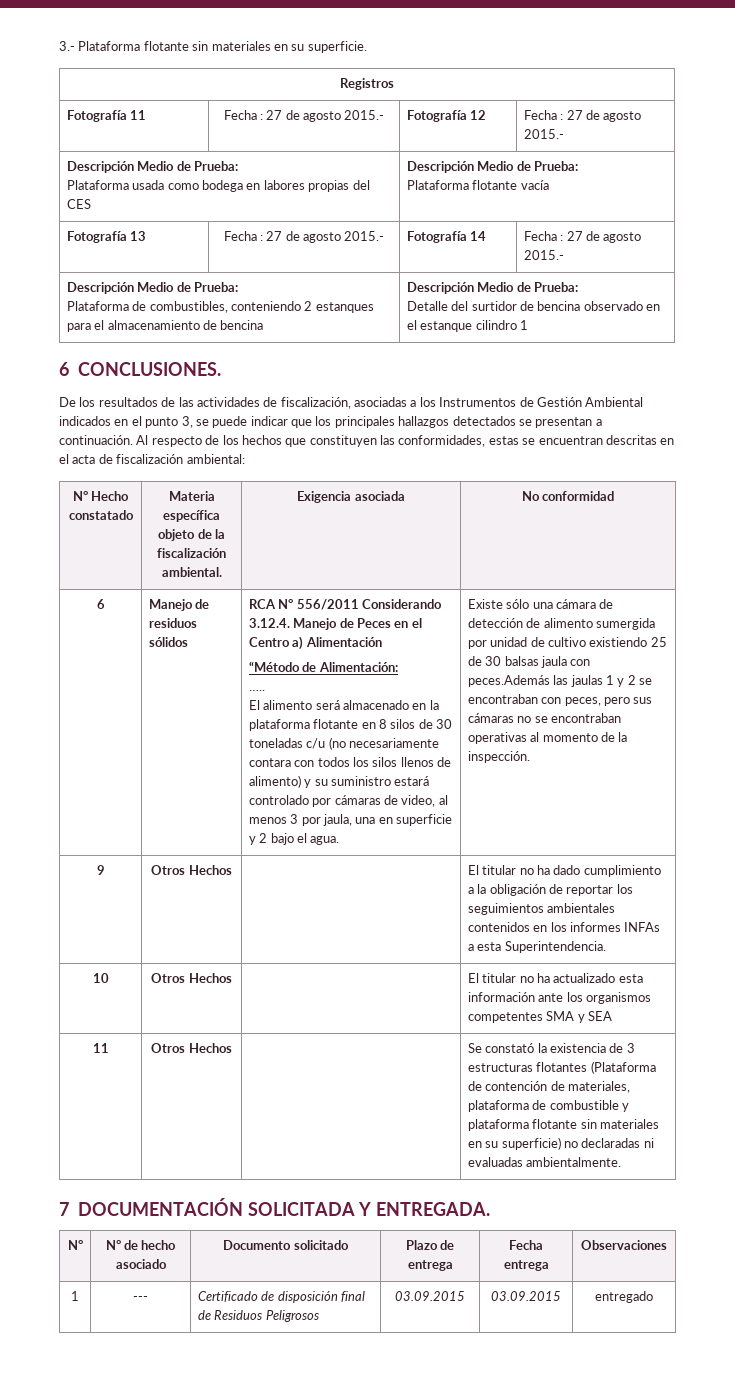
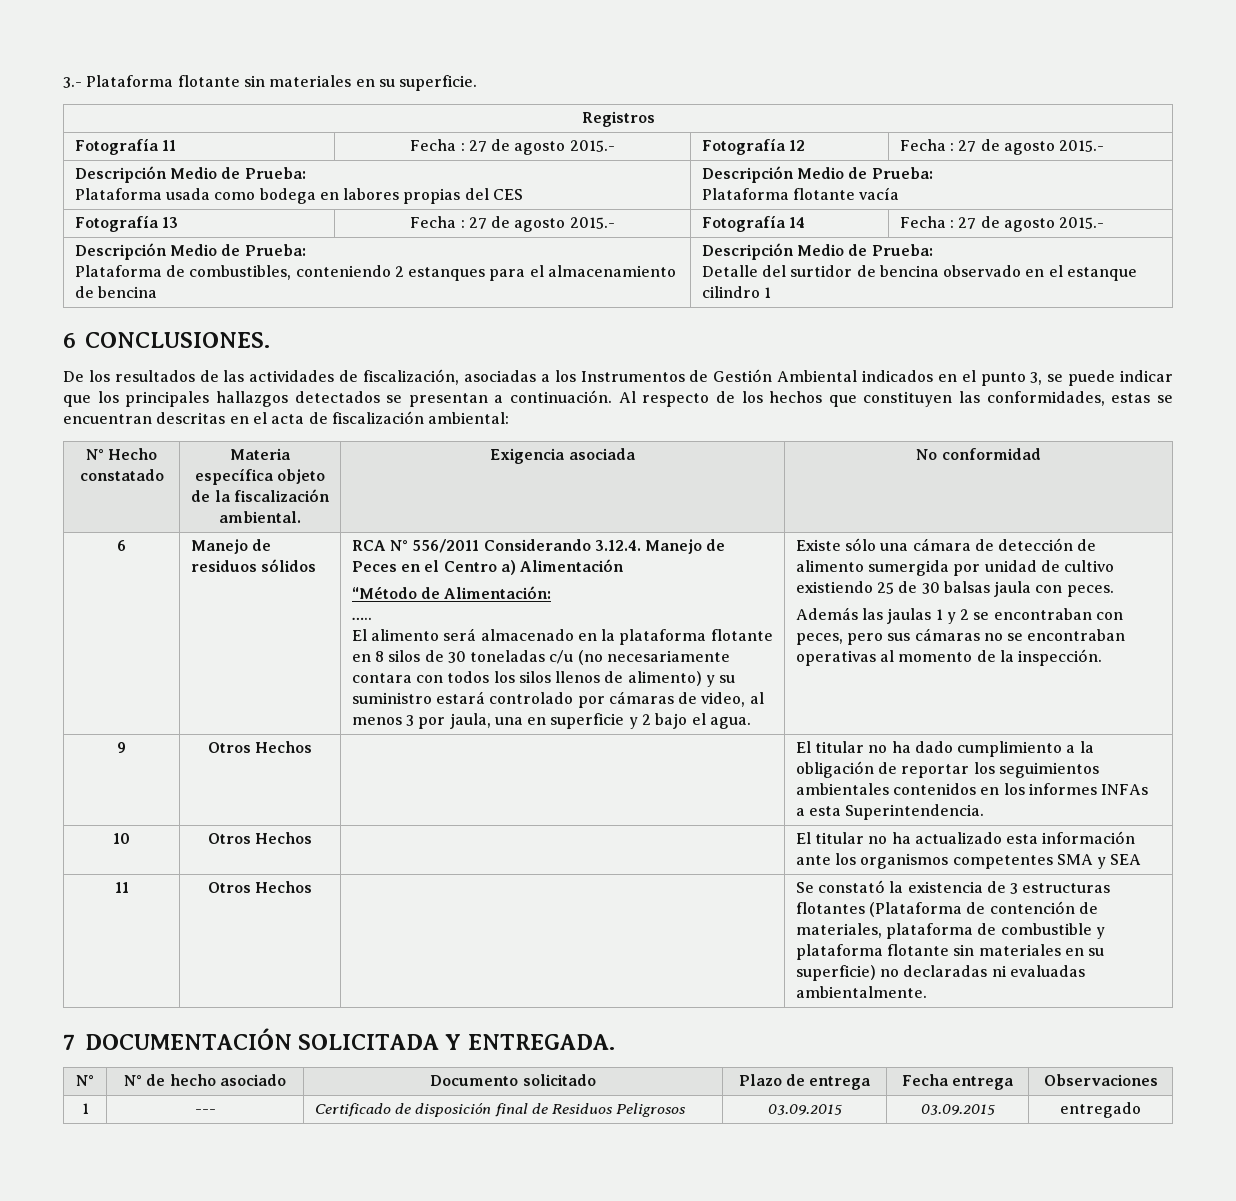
- Existe sólo una cámara de detección de alimento sumergida por unidad de cultivo existiendo 25 de 30 balsas jaula con peces.Además las jaulas 1 y 2 se encontraban con peces, pero sus cámaras no se encontraban operativas al momento de la inspección.
+ Existe sólo una cámara de detección de alimento sumergida por unidad de cultivo existiendo 25 de 30 balsas jaula con peces.
+ Además las jaulas 1 y 2 se encontraban con peces, pero sus cámaras no se encontraban operativas al momento de la inspección.

